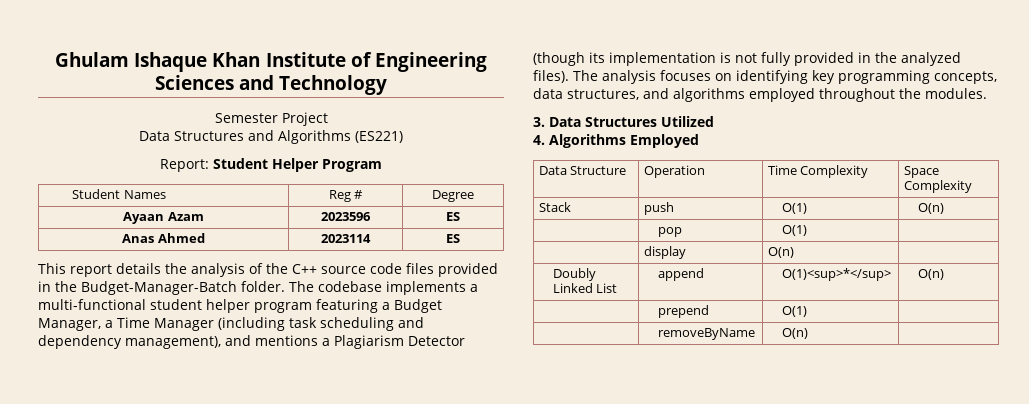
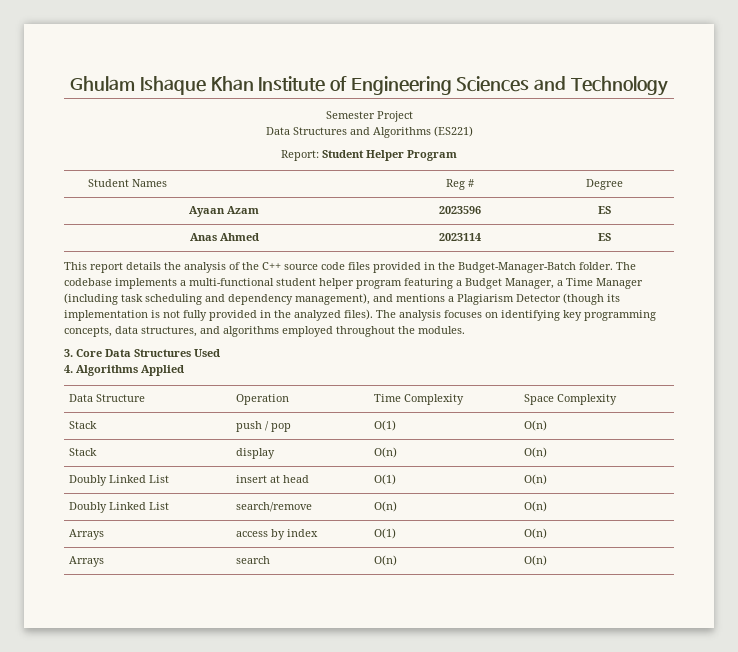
- 3. Data Structures Utilized
+ 3. Core Data Structures Used
- 4. Algorithms Employed
+ 4. Algorithms Applied
- Stack | push | O(1) | O(n)
- | pop | O(1) |
- | display | O(n) |
- Doubly Linked List | append | O(1)<sup>*</sup> | O(n)
- | prepend | O(1) |
- | removeByName | O(n) |
+ Stack | push / pop | O(1) | O(n)
+ Stack | display | O(n) | O(n)
+ Doubly Linked List | insert at head | O(1) | O(n)
+ Doubly Linked List | search/remove | O(n) | O(n)
+ Arrays | access by index | O(1) | O(n)
+ Arrays | search | O(n) | O(n)

